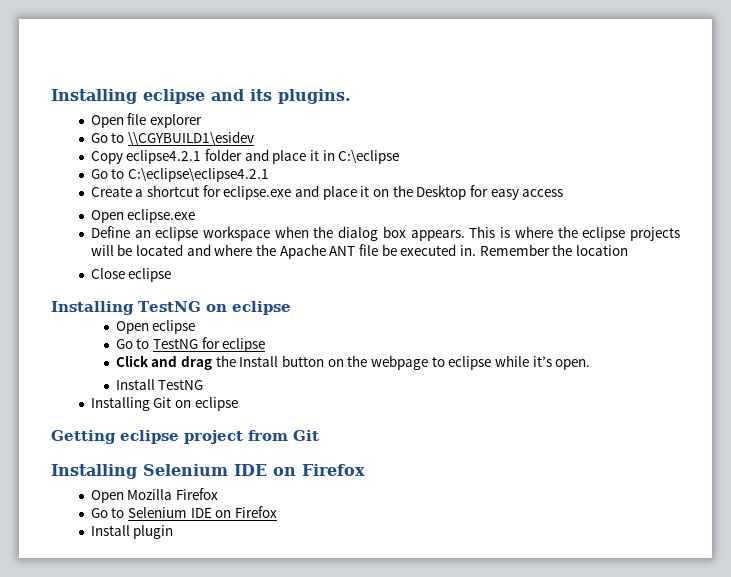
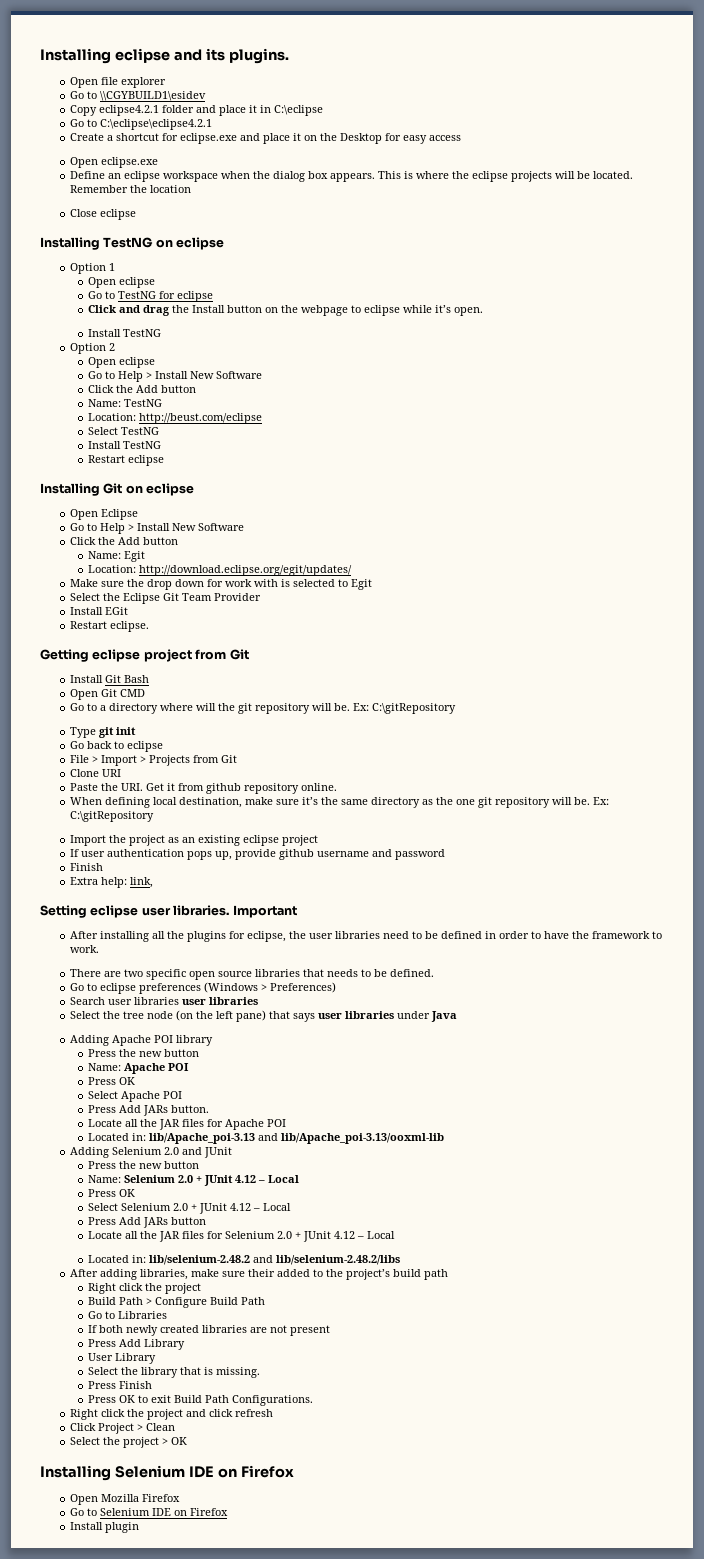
- This is where the eclipse projects will be located and where the Apache ANT file be executed in.
+ This is where the eclipse projects will be located.
+ Option 1
+ Option 2
+ Open eclipse
+ Go to Help > Install New Software
+ Click the Add button
+ Name: TestNG
+ Location: http://beust.com/eclipse
+ Select TestNG
+ Install TestNG
+ Restart eclipse
  Installing Git on eclipse
+ Open Eclipse
+ Go to Help > Install New Software
+ Click the Add button
+ Name: Egit
+ Location: http://download.eclipse.org/egit/updates/
+ Make sure the drop down for work with is selected to Egit
+ Select the Eclipse Git Team Provider
+ Install EGit
+ Restart eclipse.
+ Install Git Bash
+ Open Git CMD
+ Go to a directory where will the git repository will be. Ex: C:\gitRepository
+ Type git init
+ Go back to eclipse
+ File > Import > Projects from Git
+ Clone URI
+ Paste the URI. Get it from github repository online.
+ When defining local destination, make sure it’s the same directory as the one git repository will be. Ex: C:\gitRepository
+ Import the project as an existing eclipse project
+ If user authentication pops up, provide github username and password
+ Finish
+ Extra help: link,
+ Setting eclipse user libraries. Important
+ After installing all the plugins for eclipse, the user libraries need to be defined in order to have the framework to work.
+ There are two specific open source libraries that needs to be defined.
+ Go to eclipse preferences (Windows > Preferences)
+ Search user libraries user libraries
+ Select the tree node (on the left pane) that says user libraries under Java
+ Adding Apache POI library
+ Press the new button
+ Name: Apache POI
+ Press OK
+ Select Apache POI
+ Press Add JARs button.
+ Locate all the JAR files for Apache POI
+ Located in: lib/Apache_poi-3.13 and lib/Apache_poi-3.13/ooxml-lib
+ Adding Selenium 2.0 and JUnit
+ Press the new button
+ Name: Selenium 2.0 + JUnit 4.12 – Local
+ Press OK
+ Select Selenium 2.0 + JUnit 4.12 – Local
+ Press Add JARs button
+ Locate all the JAR files for Selenium 2.0 + JUnit 4.12 – Local
+ Located in: lib/selenium-2.48.2 and lib/selenium-2.48.2/libs
+ After adding libraries, make sure their added to the project’s build path
+ Right click the project
+ Build Path > Configure Build Path
+ Go to Libraries
+ If both newly created libraries are not present
+ Press Add Library
+ User Library
+ Select the library that is missing.
+ Press Finish
+ Press OK to exit Build Path Configurations.
+ Right click the project and click refresh
+ Click Project > Clean
+ Select the project > OK

